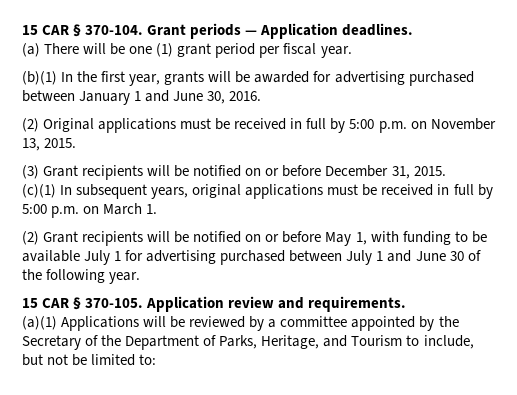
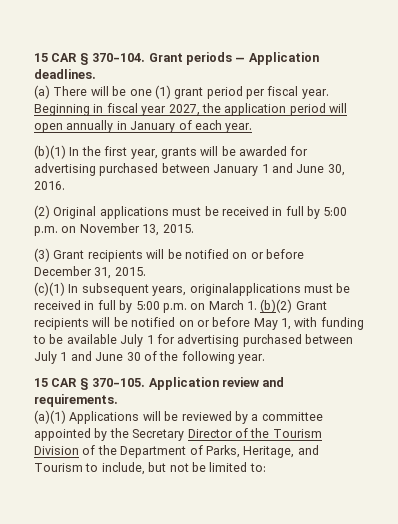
+ Beginning in fiscal year 2027, the application period will open annually in January of each year.
- (c)(1) In subsequent years, original applications must be received in full by 5:00 p.m. on March 1.
- (2) Grant recipients will be notified on or before May 1, with funding to be available July 1 for advertising purchased between July 1 and June 30 of the following year.
+ (c)(1) In subsequent years, originalapplications must be received in full by 5:00 p.m. on March 1. (b)(2) Grant recipients will be notified on or before May 1, with funding to be available July 1 for advertising purchased between July 1 and June 30 of the following year.
- (a)(1) Applications will be reviewed by a committee appointed by the Secretary of the Department of Parks, Heritage, and Tourism to include, but not be limited to:
+ (a)(1) Applications will be reviewed by a committee appointed by the Secretary Director of the Tourism Division of the Department of Parks, Heritage, and Tourism to include, but not be limited to:

